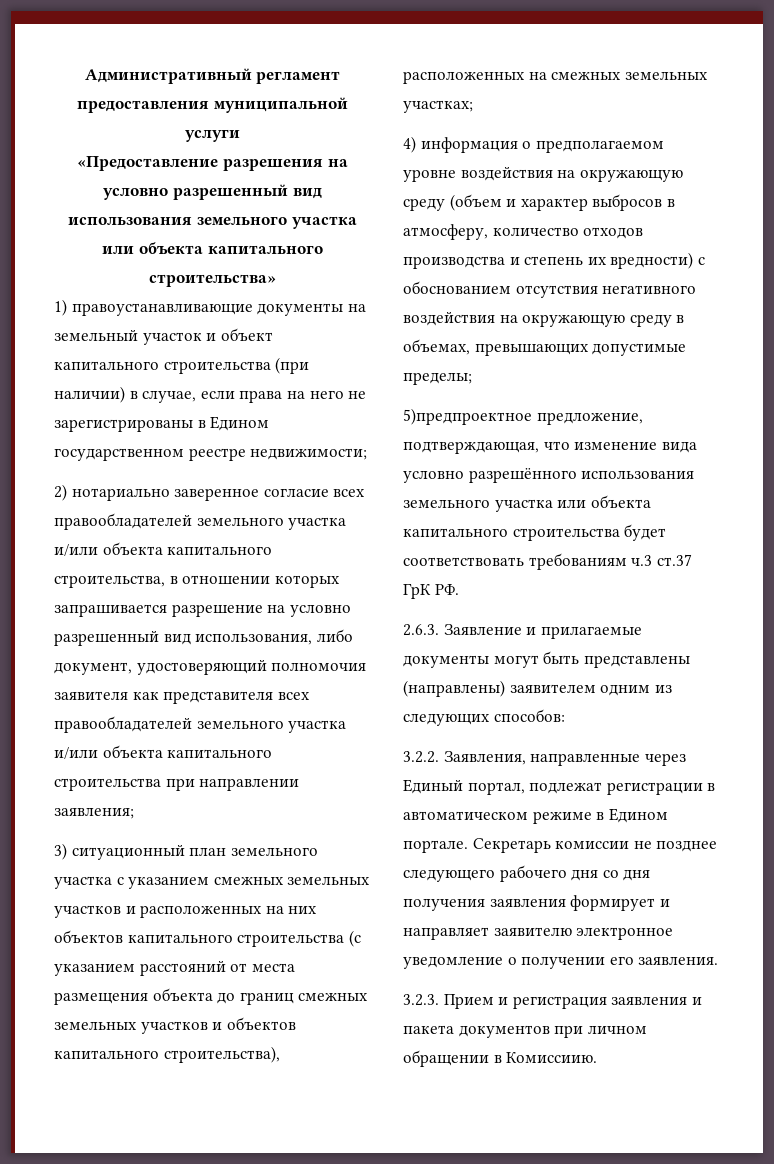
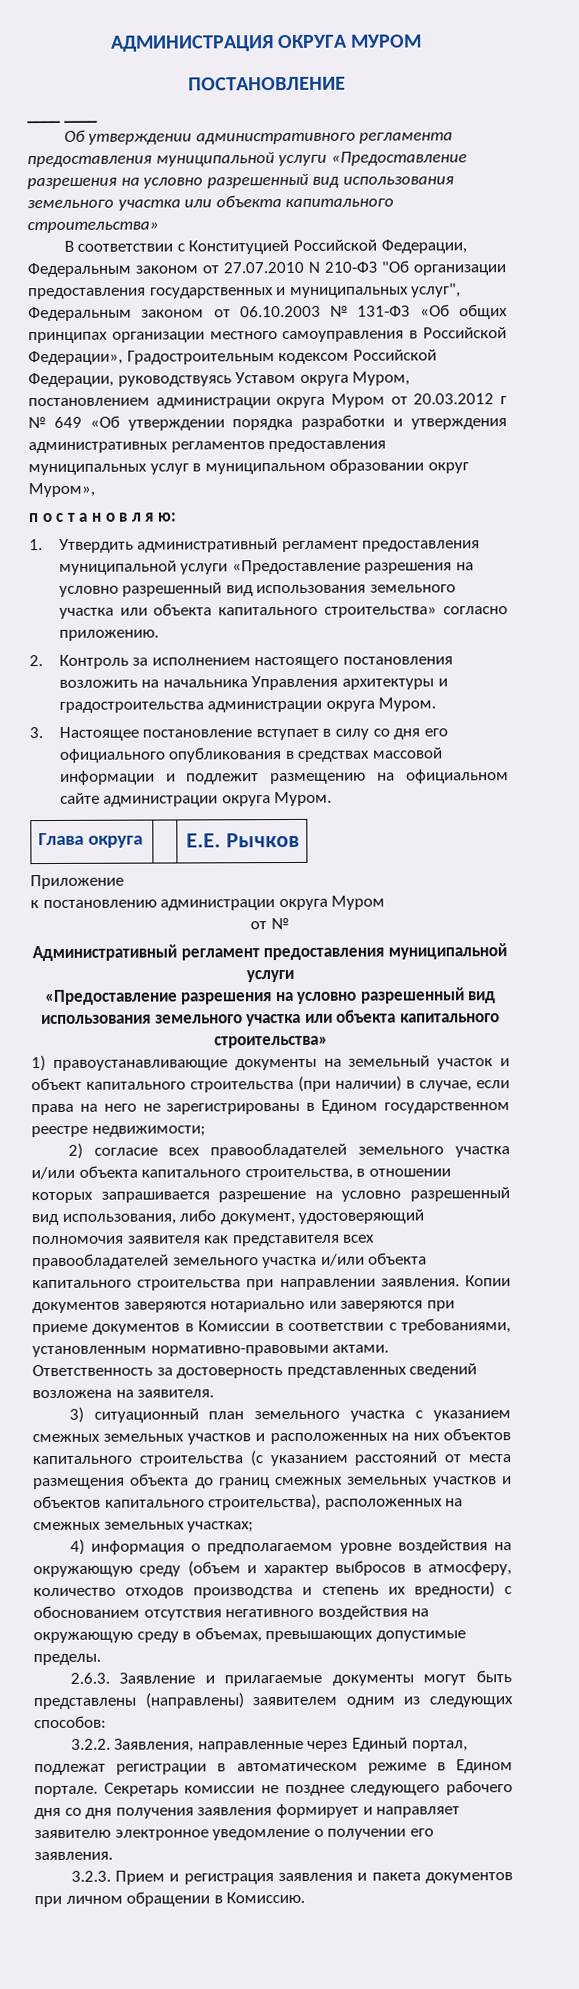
+ АДМИНИСТРАЦИЯ ОКРУГА МУРОМ
+ ПОСТАНОВЛЕНИЕ
+ ____ ____
+ Об утверждении административного регламента предоставления муниципальной услуги «Предоставление разрешения на условно разрешенный вид использования земельного участка или объекта капитального строительства»
+ В соответствии с Конституцией Российской Федерации, Федеральным законом от 27.07.2010 N 210-ФЗ "Об организации предоставления государственных и муниципальных услуг", Федеральным законом от 06.10.2003 № 131-ФЗ «Об общих принципах организации местного самоуправления в Российской Федерации», Градостроительным кодексом Российской Федерации, руководствуясь Уставом округа Муром, постановлением администрации округа Муром от 20.03.2012 г № 649 «Об утверждении порядка разработки и утверждения административных регламентов предоставления муниципальных услуг в муниципальном образовании округ Муром»,
+ п о с т а н о в л я ю:
+ 1. Утвердить административный регламент предоставления муниципальной услуги «Предоставление разрешения на условно разрешенный вид использования земельного участка или объекта капитального строительства» согласно приложению.
+ 2. Контроль за исполнением настоящего постановления возложить на начальника Управления архитектуры и градостроительства администрации округа Муром.
+ 3. Настоящее постановление вступает в силу со дня его официального опубликования в средствах массовой информации и подлежит размещению на официальном сайте администрации округа Муром.
+ Глава округа | | Е.Е. Рычков
+ Приложение
+ к постановлению администрации округа Муром
+ от №
- 2) нотариально заверенное согласие всех правообладателей земельного участка и/или объекта капитального строительства, в отношении которых запрашивается разрешение на условно разрешенный вид использования, либо документ, удостоверяющий полномочия заявителя как представителя всех правообладателей земельного участка и/или объекта капитального строительства при направлении заявления;
+ 2) согласие всех правообладателей земельного участка и/или объекта капитального строительства, в отношении которых запрашивается разрешение на условно разрешенный вид использования, либо документ, удостоверяющий полномочия заявителя как представителя всех правообладателей земельного участка и/или объекта капитального строительства при направлении заявления. Копии документов заверяются нотариально или заверяются при приеме документов в Комиссии в соответствии с требованиями, установленным нормативно-правовыми актами. Ответственность за достоверность представленных сведений возложена на заявителя.
- 4) информация о предполагаемом уровне воздействия на окружающую среду (объем и характер выбросов в атмосферу, количество отходов производства и степень их вредности) с обоснованием отсутствия негативного воздействия на окружающую среду в объемах, превышающих допустимые пределы;
- 5)предпроектное предложение, подтверждающая, что изменение вида условно разрешённого использования земельного участка или объекта капитального строительства будет соответствовать требованиям ч.3 ст.37 ГрК РФ.
+ 4) информация о предполагаемом уровне воздействия на окружающую среду (объем и характер выбросов в атмосферу, количество отходов производства и степень их вредности) с обоснованием отсутствия негативного воздействия на окружающую среду в объемах, превышающих допустимые пределы.
- 3.2.3. Прием и регистрация заявления и пакета документов при личном обращении в Комиссиию.
+ 3.2.3. Прием и регистрация заявления и пакета документов при личном обращении в Комиссию.

